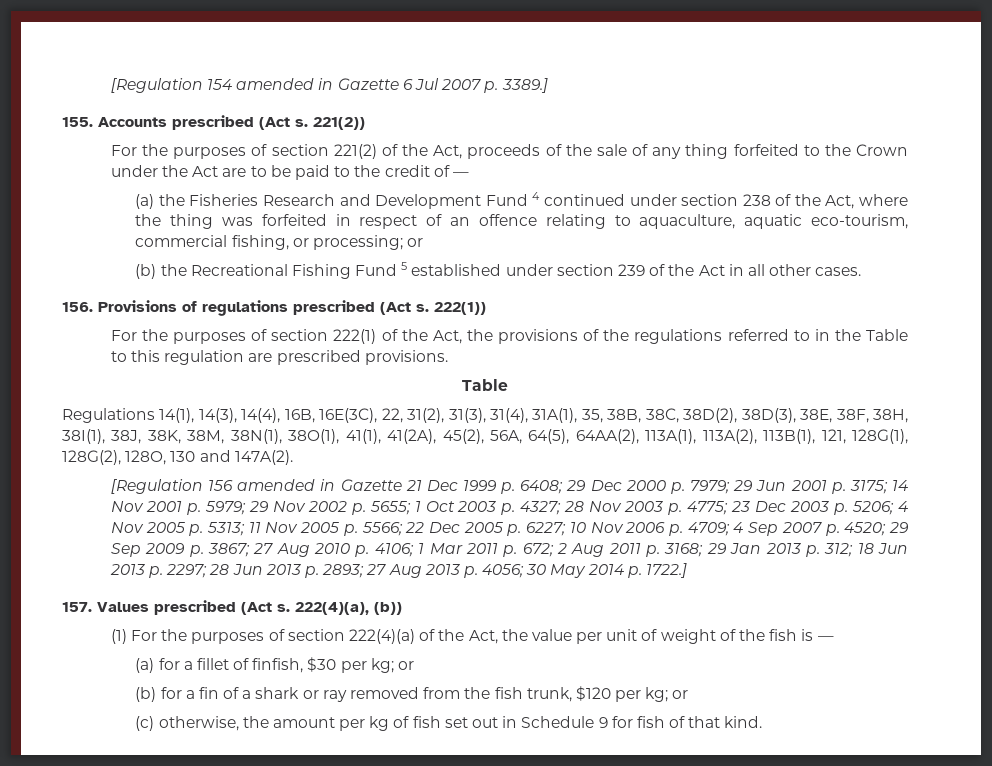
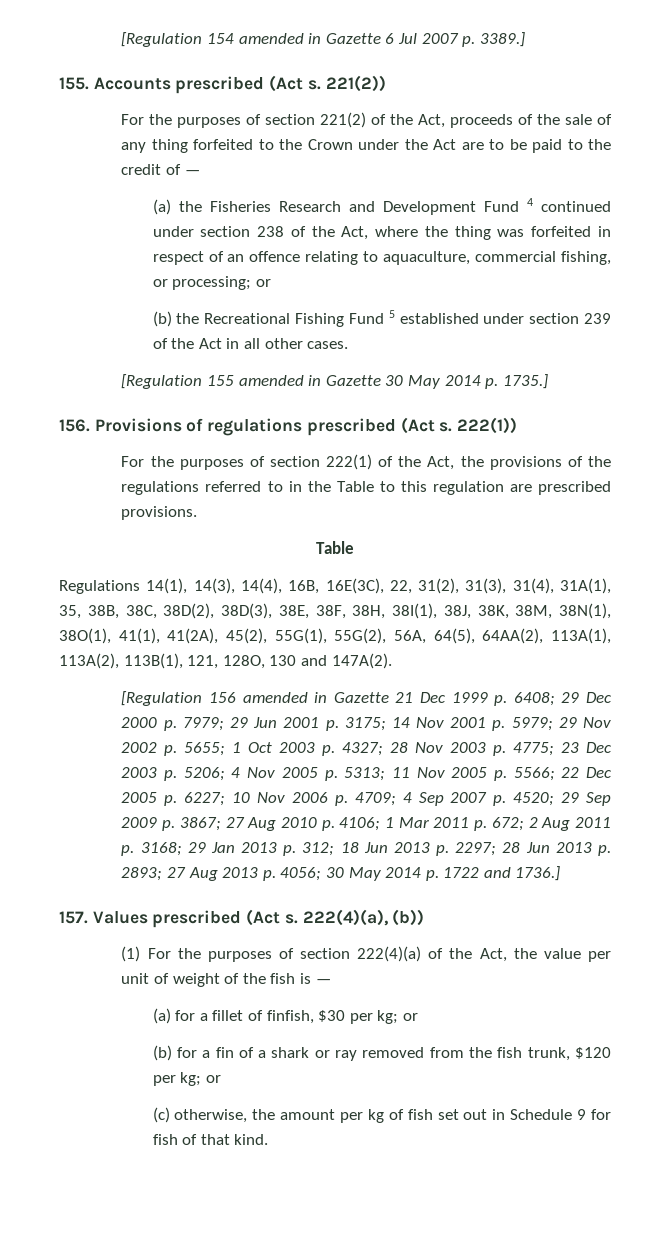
- (a) the Fisheries Research and Development Fund 4 continued under section 238 of the Act, where the thing was forfeited in respect of an offence relating to aquaculture, aquatic eco-tourism, commercial fishing, or processing; or
+ (a) the Fisheries Research and Development Fund 4 continued under section 238 of the Act, where the thing was forfeited in respect of an offence relating to aquaculture, commercial fishing, or processing; or
+ [Regulation 155 amended in Gazette 30 May 2014 p. 1735.]
- Regulations 14(1), 14(3), 14(4), 16B, 16E(3C), 22, 31(2), 31(3), 31(4), 31A(1), 35, 38B, 38C, 38D(2), 38D(3), 38E, 38F, 38H, 38I(1), 38J, 38K, 38M, 38N(1), 38O(1), 41(1), 41(2A), 45(2), 56A, 64(5), 64AA(2), 113A(1), 113A(2), 113B(1), 121, 128G(1), 128G(2), 128O, 130 and 147A(2).
+ Regulations 14(1), 14(3), 14(4), 16B, 16E(3C), 22, 31(2), 31(3), 31(4), 31A(1), 35, 38B, 38C, 38D(2), 38D(3), 38E, 38F, 38H, 38I(1), 38J, 38K, 38M, 38N(1), 38O(1), 41(1), 41(2A), 45(2), 55G(1), 55G(2), 56A, 64(5), 64AA(2), 113A(1), 113A(2), 113B(1), 121, 128O, 130 and 147A(2).
- 30 May 2014 p. 1722.]
+ 30 May 2014 p. 1722 and 1736.]

